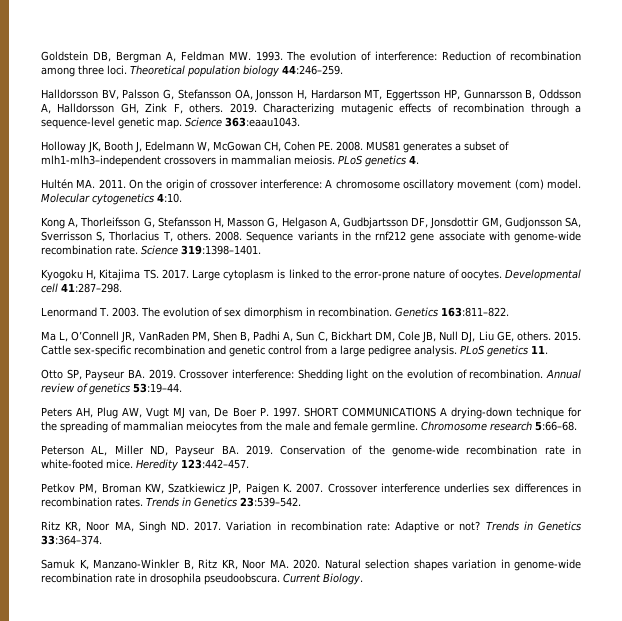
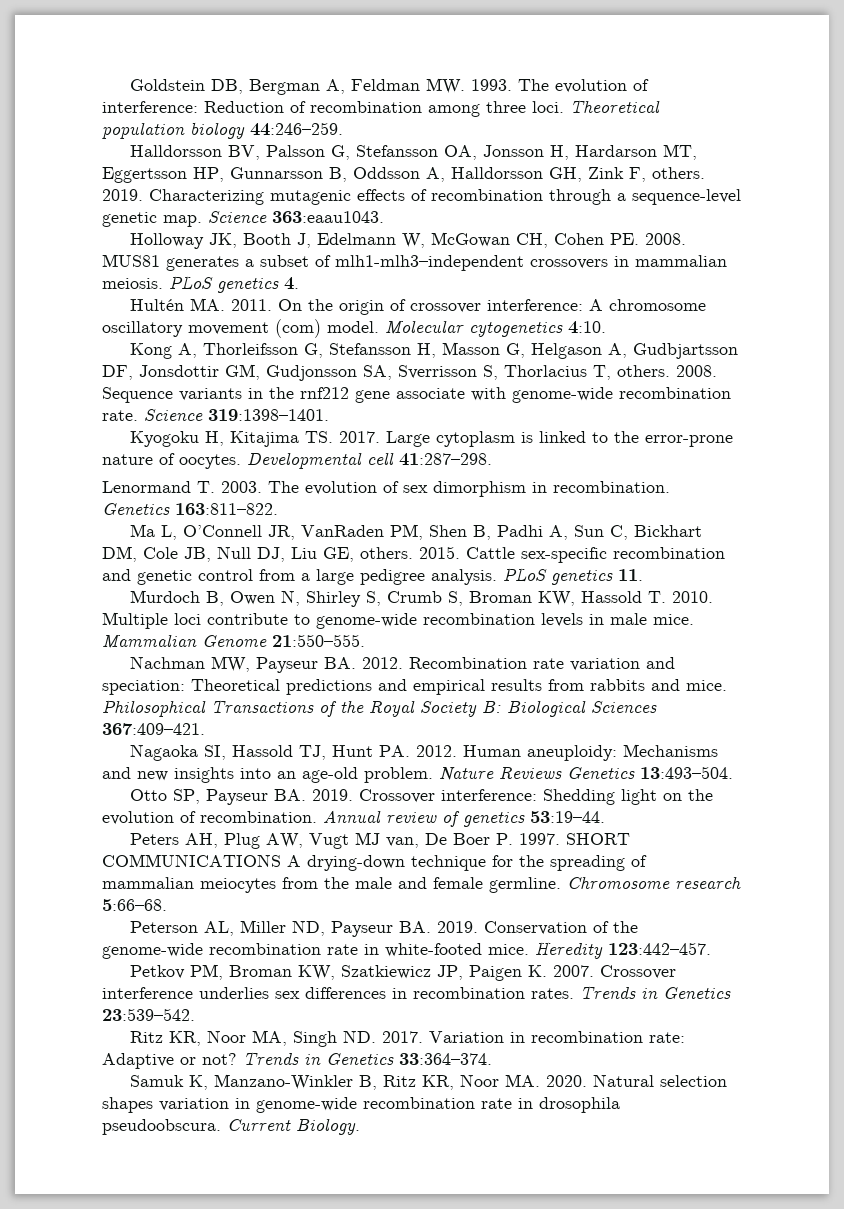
+ Murdoch B, Owen N, Shirley S, Crumb S, Broman KW, Hassold T. 2010. Multiple loci contribute to genome-wide recombination levels in male mice. Mammalian Genome 21:550–555.
+ Nachman MW, Payseur BA. 2012. Recombination rate variation and speciation: Theoretical predictions and empirical results from rabbits and mice. Philosophical Transactions of the Royal Society B: Biological Sciences 367:409–421.
+ Nagaoka SI, Hassold TJ, Hunt PA. 2012. Human aneuploidy: Mechanisms and new insights into an age-old problem. Nature Reviews Genetics 13:493–504.

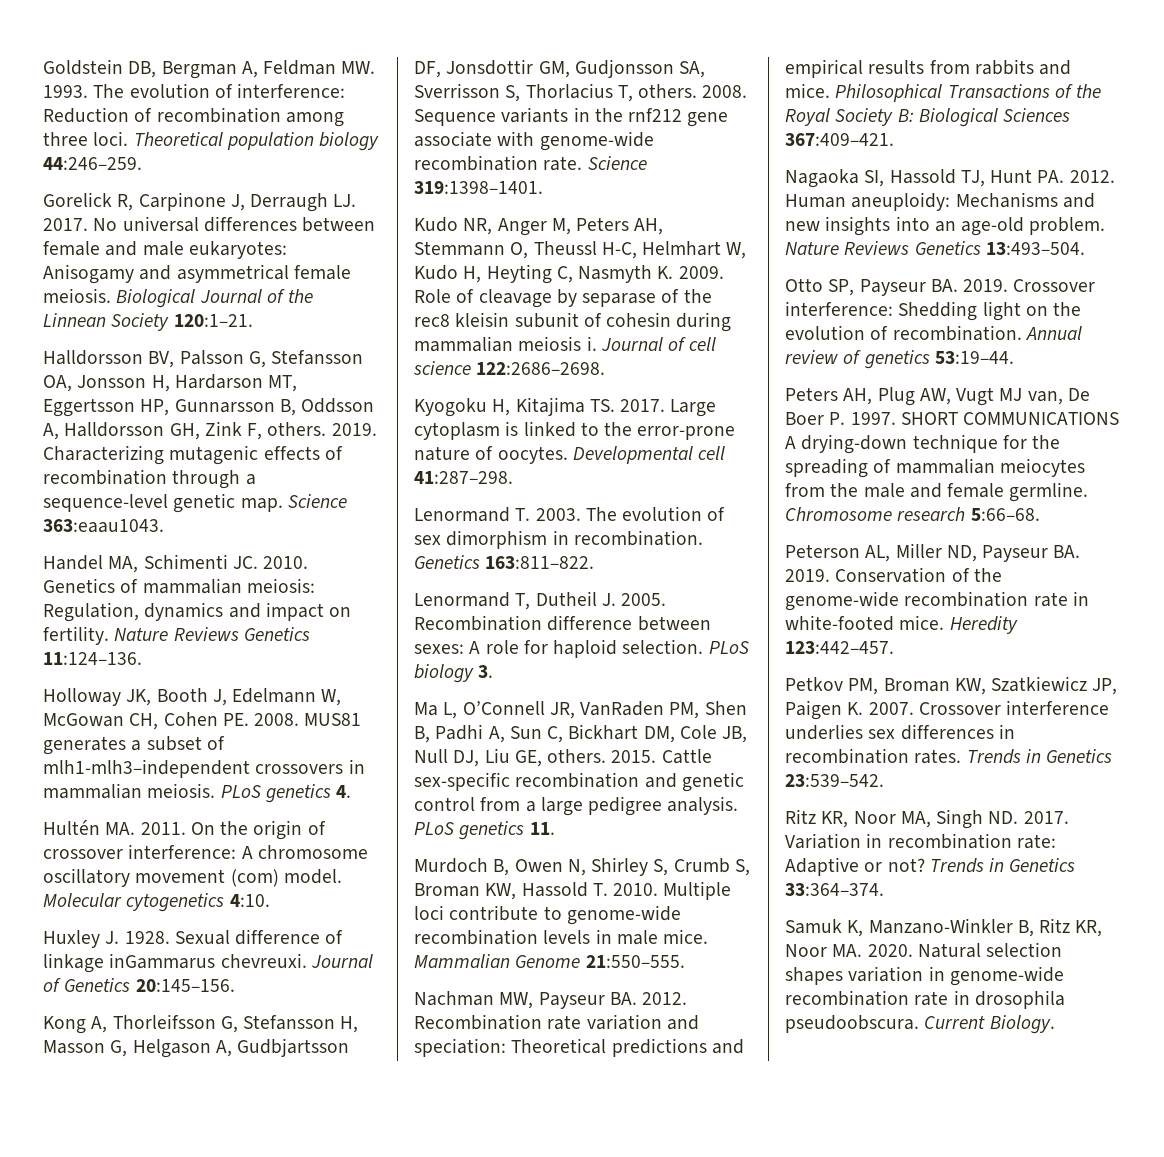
+ Gorelick R, Carpinone J, Derraugh LJ. 2017. No universal differences between female and male eukaryotes: Anisogamy and asymmetrical female meiosis. Biological Journal of the Linnean Society 120:1–21.
+ Handel MA, Schimenti JC. 2010. Genetics of mammalian meiosis: Regulation, dynamics and impact on fertility. Nature Reviews Genetics 11:124–136.
+ Huxley J. 1928. Sexual difference of linkage inGammarus chevreuxi. Journal of Genetics 20:145–156.
+ Kudo NR, Anger M, Peters AH, Stemmann O, Theussl H-C, Helmhart W, Kudo H, Heyting C, Nasmyth K. 2009. Role of cleavage by separase of the rec8 kleisin subunit of cohesin during mammalian meiosis i. Journal of cell science 122:2686–2698.
+ Lenormand T, Dutheil J. 2005. Recombination difference between sexes: A role for haploid selection. PLoS biology 3.

